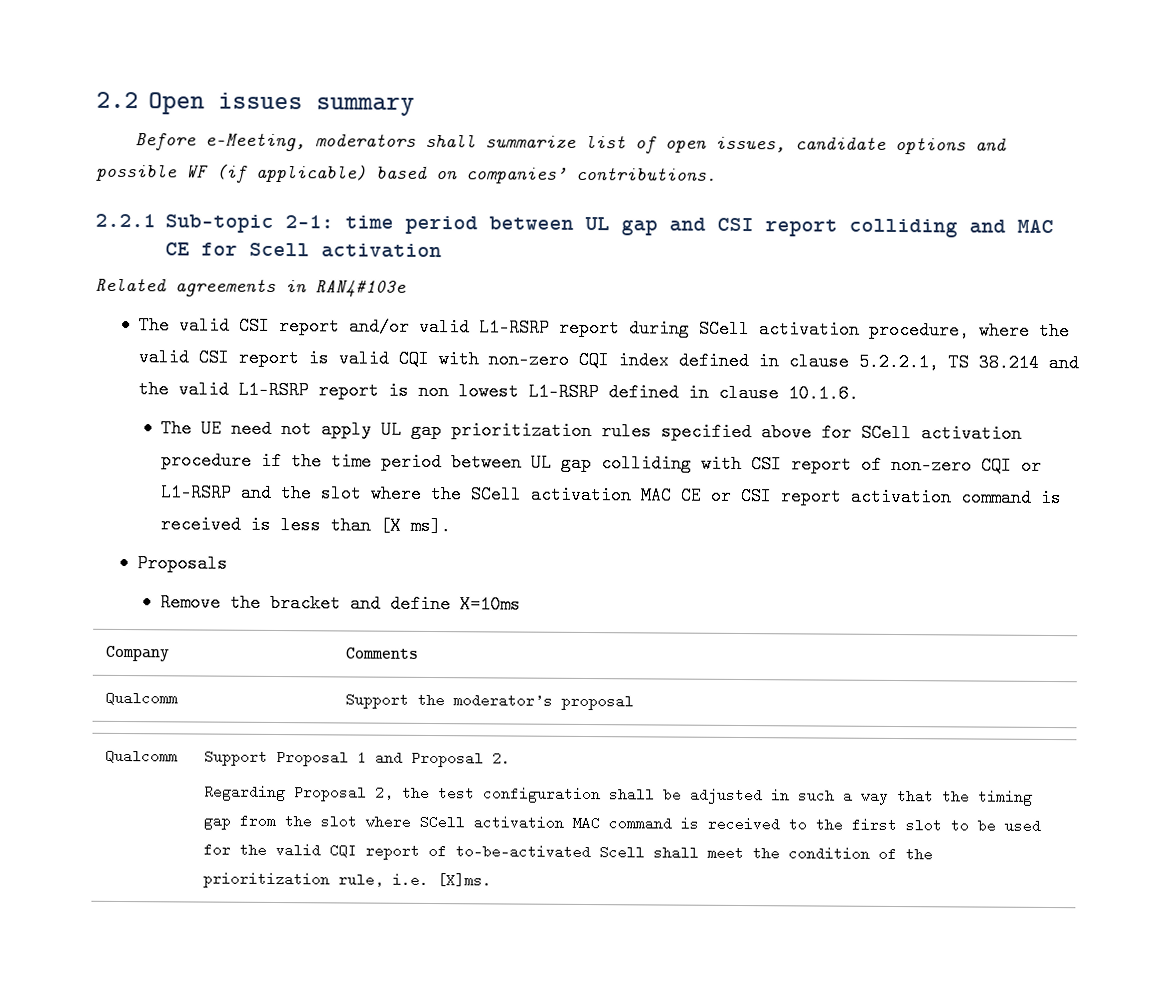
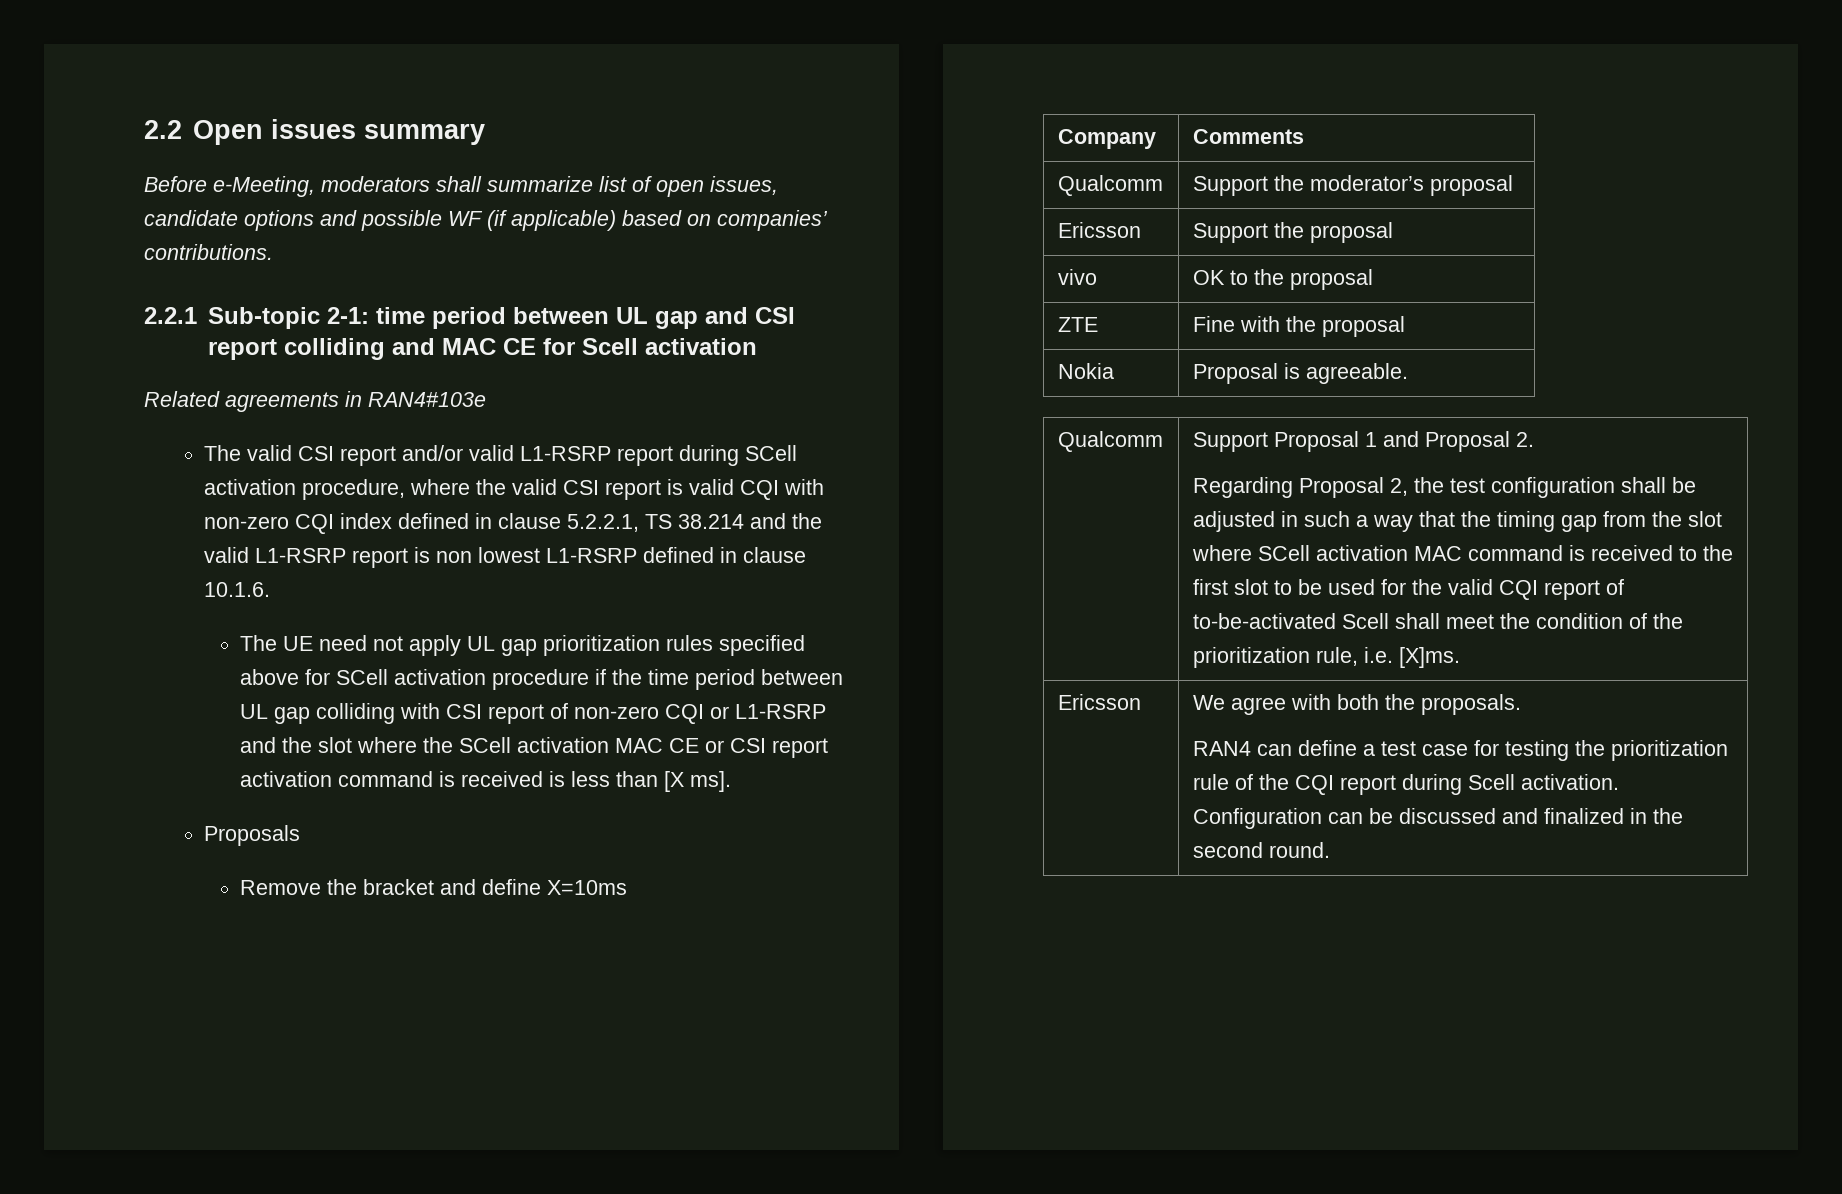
+ Ericsson | Support the proposal
+ vivo | OK to the proposal
+ ZTE | Fine with the proposal
+ Nokia | Proposal is agreeable.
+ Ericsson | We agree with both the proposals.
+ RAN4 can define a test case for testing the prioritization rule of the CQI report during Scell activation. Configuration can be discussed and finalized in the second round.

